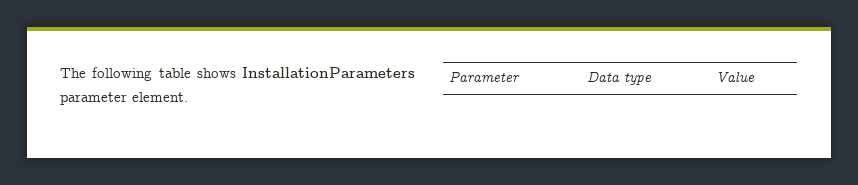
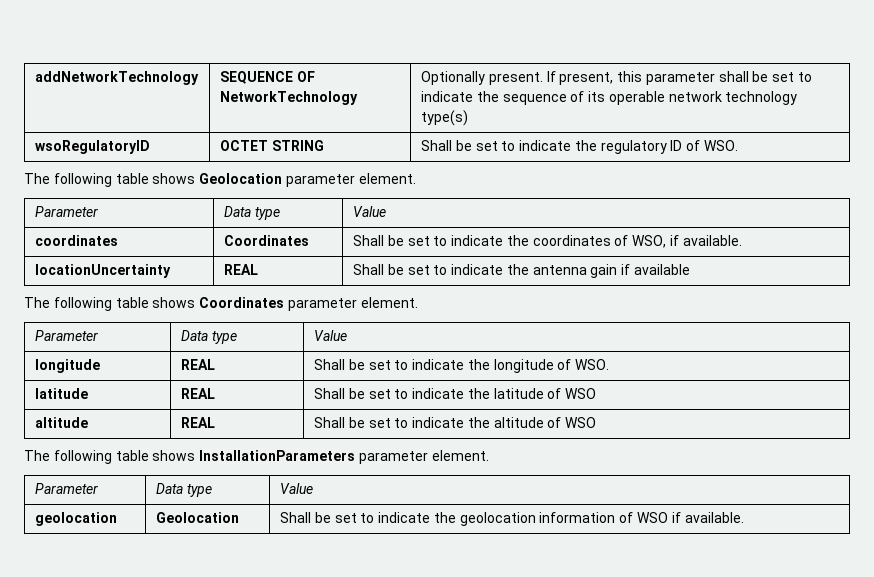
+ addNetworkTechnology | SEQUENCE OF NetworkTechnology | Optionally present. If present, this parameter shall be set to indicate the sequence of its operable network technology type(s)
+ wsoRegulatoryID | OCTET STRING | Shall be set to indicate the regulatory ID of WSO.
+ The following table shows Geolocation parameter element.
+ Parameter | Data type | Value
+ coordinates | Coordinates | Shall be set to indicate the coordinates of WSO, if available.
+ locationUncertainty | REAL | Shall be set to indicate the antenna gain if available
+ The following table shows Coordinates parameter element.
+ Parameter | Data type | Value
+ longitude | REAL | Shall be set to indicate the longitude of WSO.
+ latitude | REAL | Shall be set to indicate the latitude of WSO
+ altitude | REAL | Shall be set to indicate the altitude of WSO
+ geolocation | Geolocation | Shall be set to indicate the geolocation information of WSO if available.

